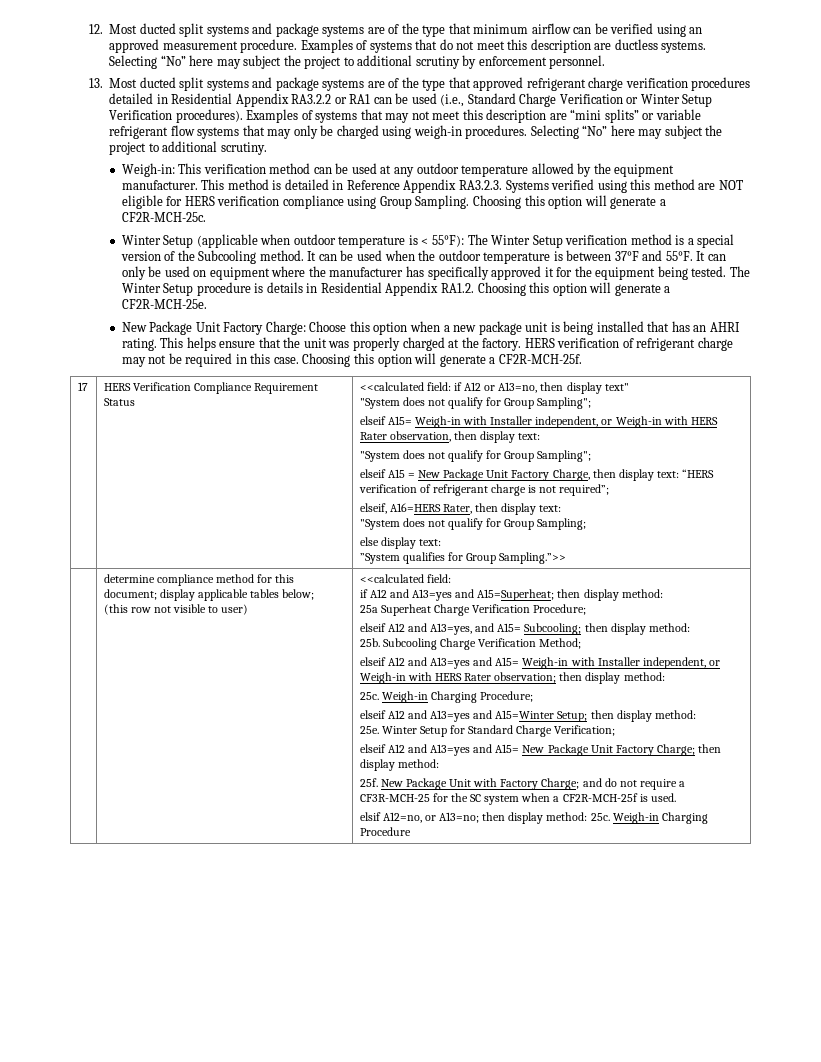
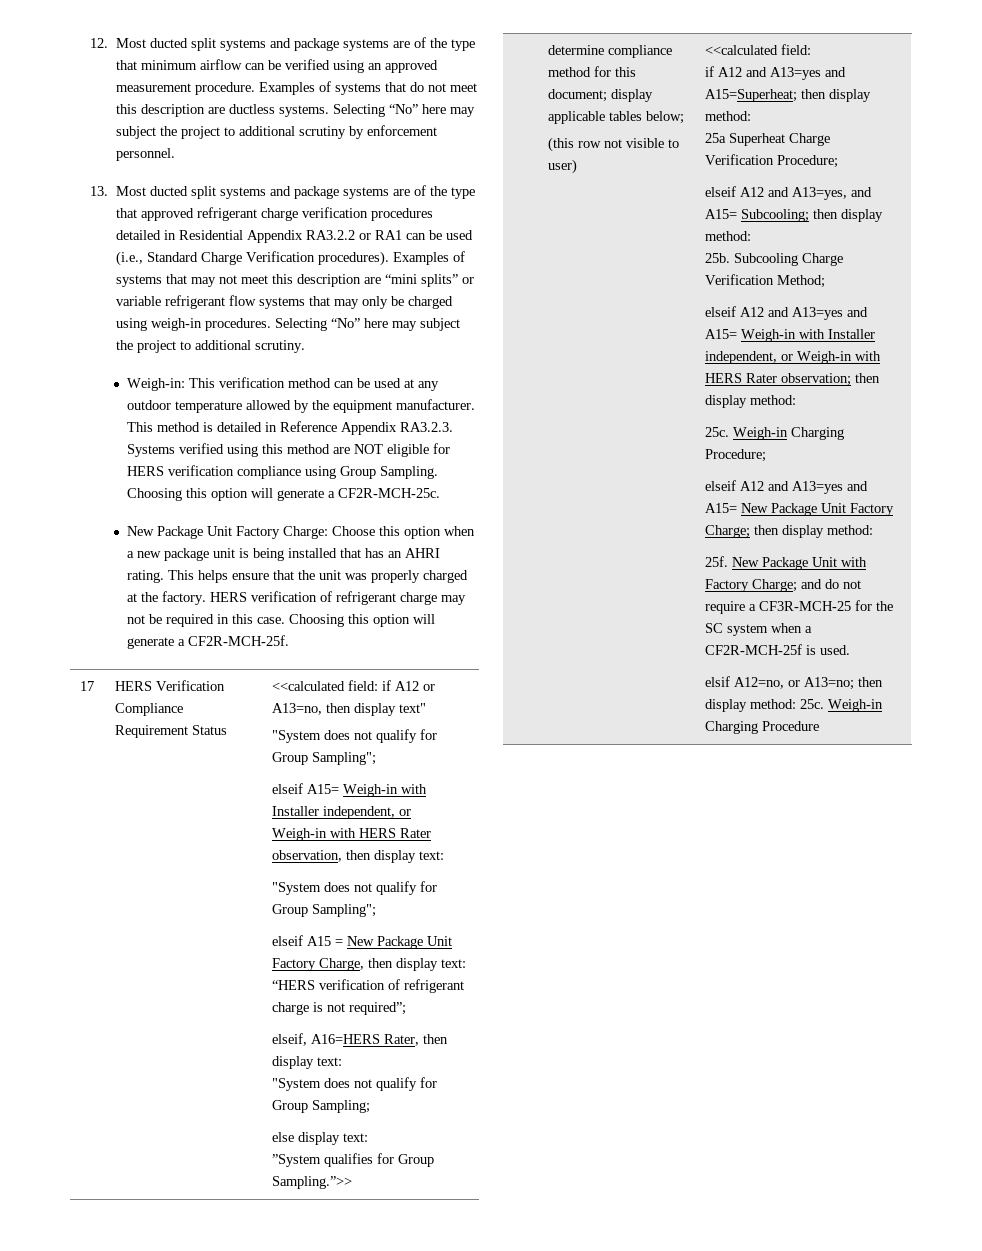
- 13. Most ducted split systems and package systems are of the type that approved refrigerant charge verification procedures detailed in Residential Appendix RA3.2.2 or RA1 can be used (i.e., Standard Charge Verification or Winter Setup Verification procedures).
+ 13. Most ducted split systems and package systems are of the type that approved refrigerant charge verification procedures detailed in Residential Appendix RA3.2.2 or RA1 can be used (i.e., Standard Charge Verification procedures).
- Winter Setup (applicable when outdoor temperature is < 55°F): The Winter Setup verification method is a special version of the Subcooling method. It can be used when the outdoor temperature is between 37°F and 55°F. It can only be used on equipment where the manufacturer has specifically approved it for the equipment being tested. The Winter Setup procedure is details in Residential Appendix RA1.2. Choosing this option will generate a CF2R-MCH-25e.
- elseif A12 and A13=yes and A15=Winter Setup; then display method:
- 25e. Winter Setup for Standard Charge Verification;

